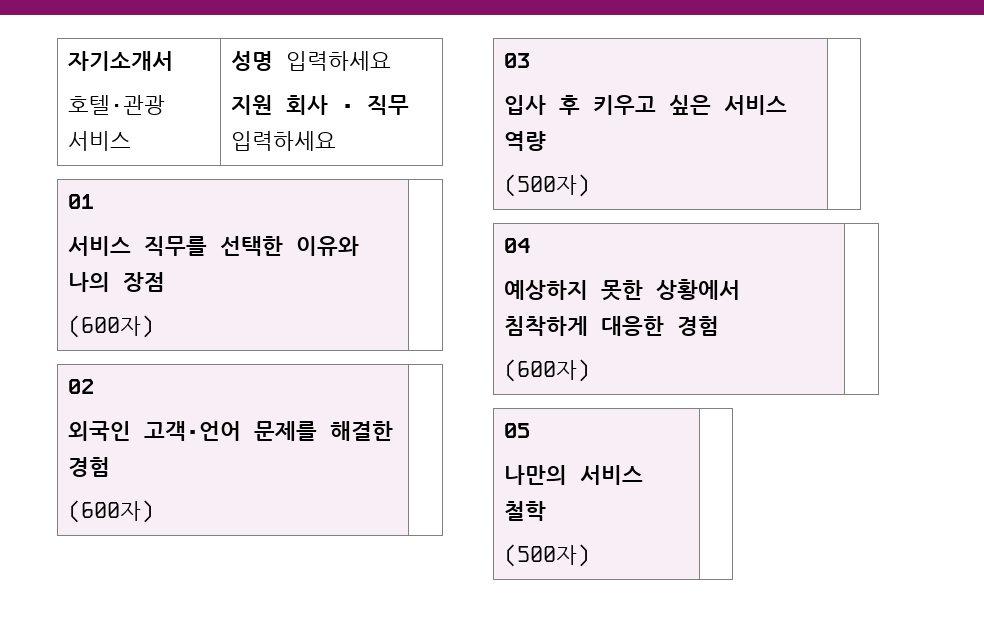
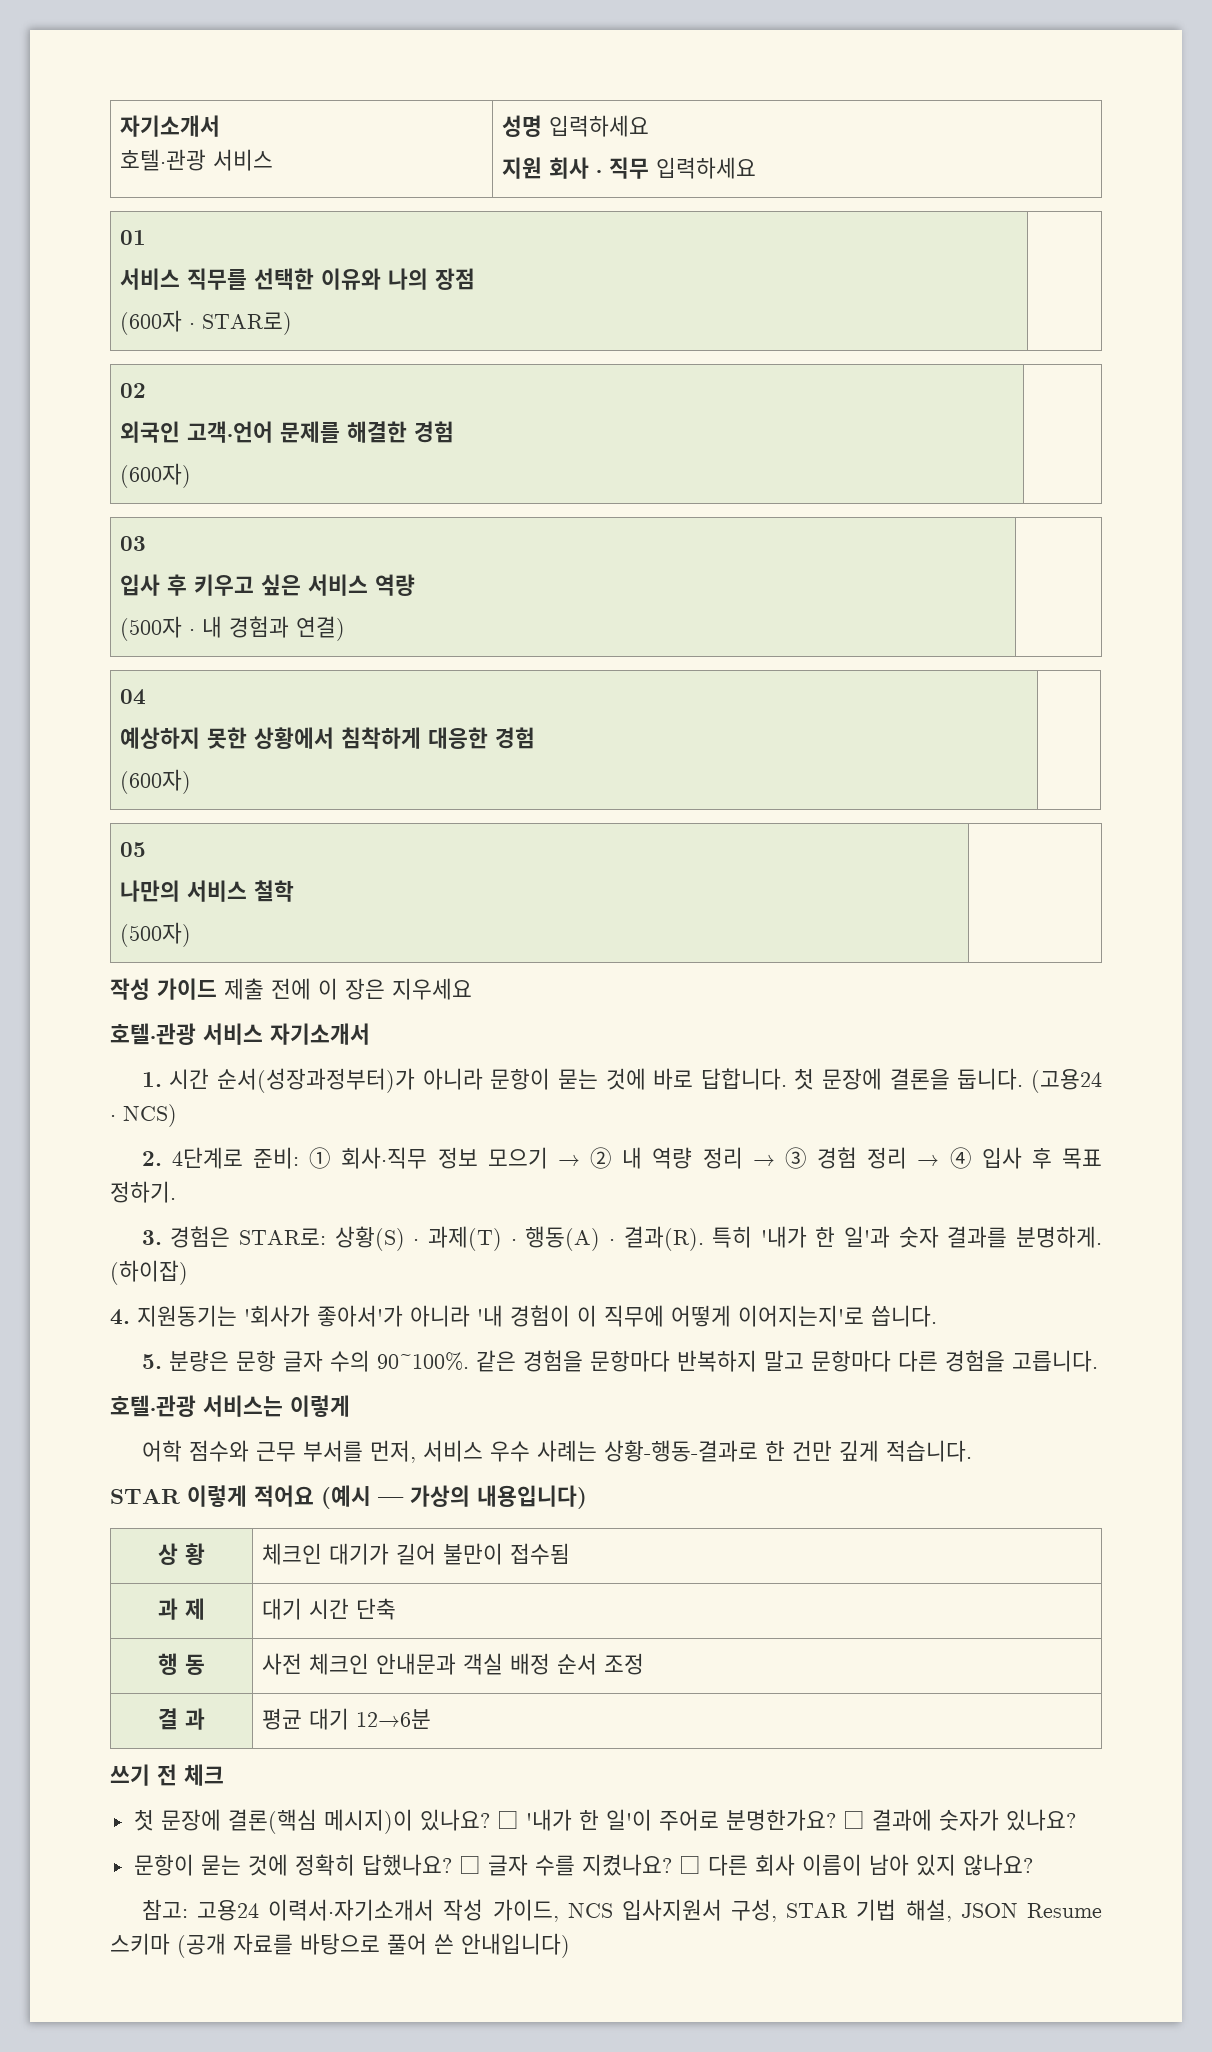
  01
  서비스 직무를 선택한 이유와 나의 장점
- (600자) |
+ (600자 · STAR로) |
  03
  입사 후 키우고 싶은 서비스 역량
- (500자) |
+ (500자 · 내 경험과 연결) |
+ 작성 가이드 제출 전에 이 장은 지우세요
+ 호텔·관광 서비스 자기소개서
+ 1. 시간 순서(성장과정부터)가 아니라 문항이 묻는 것에 바로 답합니다. 첫 문장에 결론을 둡니다. (고용24 · NCS)
+ 2. 4단계로 준비: ① 회사·직무 정보 모으기 → ② 내 역량 정리 → ③ 경험 정리 → ④ 입사 후 목표 정하기.
+ 3. 경험은 STAR로: 상황(S) · 과제(T) · 행동(A) · 결과(R). 특히 '내가 한 일'과 숫자 결과를 분명하게. (하이잡)
+ 4. 지원동기는 '회사가 좋아서'가 아니라 '내 경험이 이 직무에 어떻게 이어지는지'로 씁니다.
+ 5. 분량은 문항 글자 수의 90~100%. 같은 경험을 문항마다 반복하지 말고 문항마다 다른 경험을 고릅니다.
+ 호텔·관광 서비스는 이렇게
+ 어학 점수와 근무 부서를 먼저, 서비스 우수 사례는 상황-행동-결과로 한 건만 깊게 적습니다.
+ STAR 이렇게 적어요 (예시 — 가상의 내용입니다)
+ 상 황 | 체크인 대기가 길어 불만이 접수됨
+ 과 제 | 대기 시간 단축
+ 행 동 | 사전 체크인 안내문과 객실 배정 순서 조정
+ 결 과 | 평균 대기 12→6분
+ 쓰기 전 체크
+ 첫 문장에 결론(핵심 메시지)이 있나요? □ '내가 한 일'이 주어로 분명한가요? □ 결과에 숫자가 있나요?
+ 문항이 묻는 것에 정확히 답했나요? □ 글자 수를 지켰나요? □ 다른 회사 이름이 남아 있지 않나요?
+ 참고: 고용24 이력서·자기소개서 작성 가이드, NCS 입사지원서 구성, STAR 기법 해설, JSON Resume 스키마 (공개 자료를 바탕으로 풀어 쓴 안내입니다)

